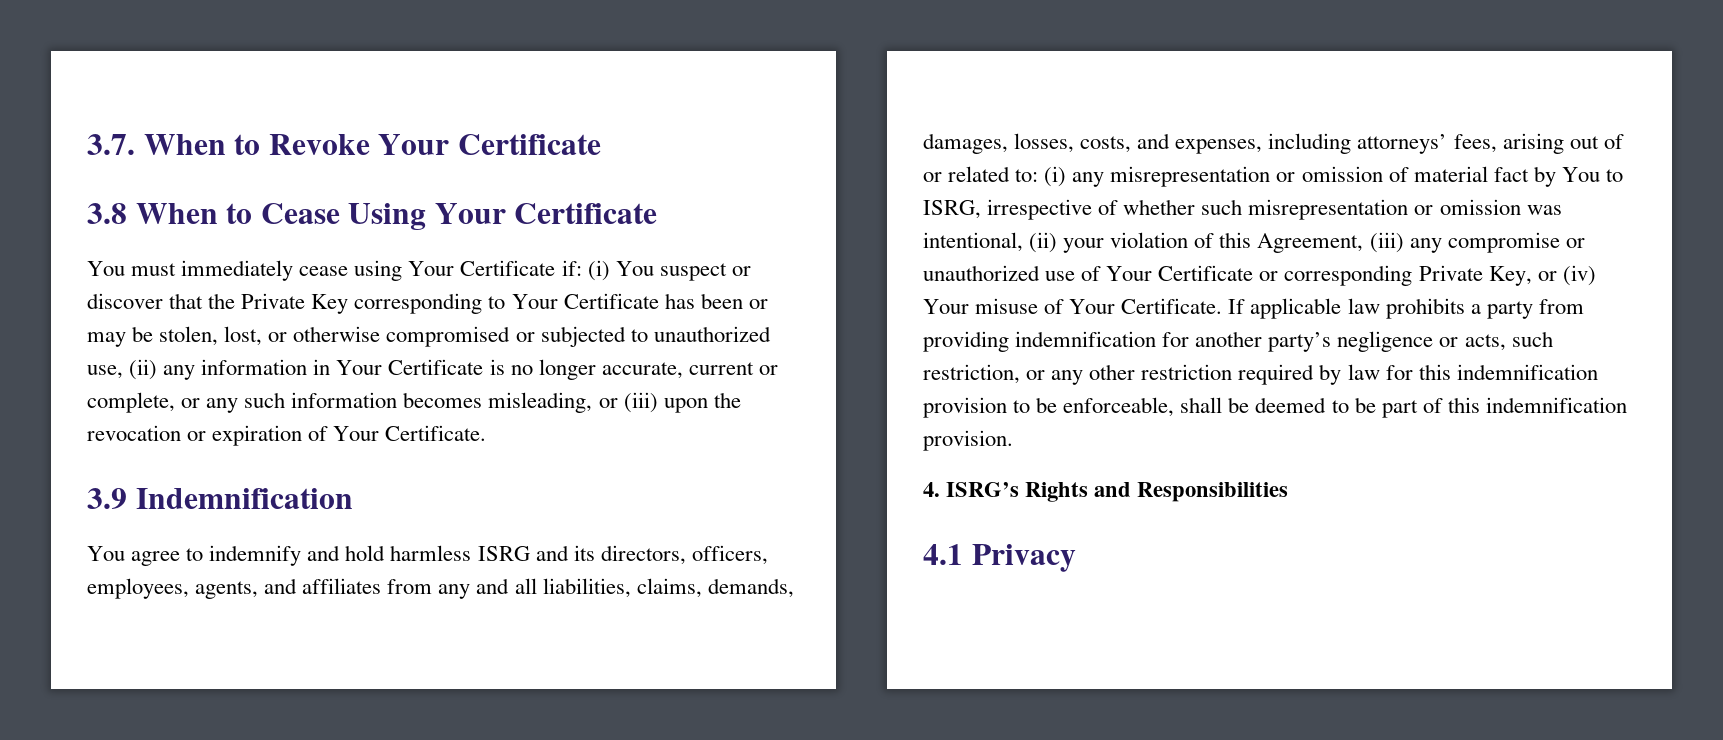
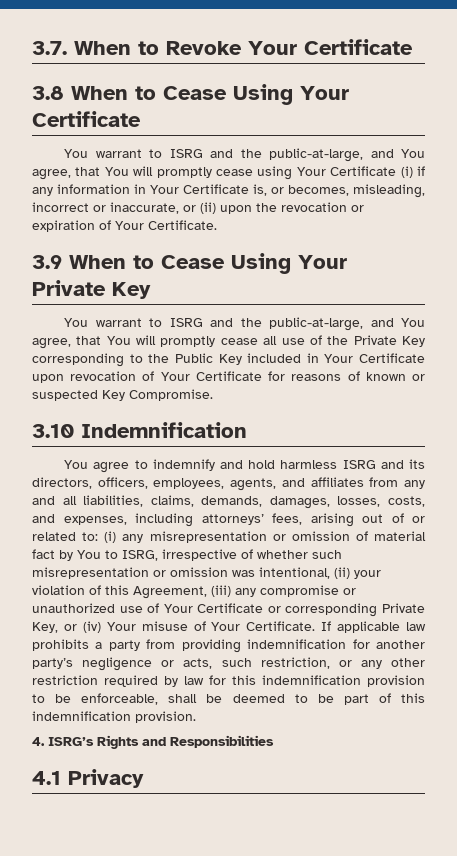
- You must immediately cease using Your Certificate if: (i) You suspect or discover that the Private Key corresponding to Your Certificate has been or may be stolen, lost, or otherwise compromised or subjected to unauthorized use, (ii) any information in Your Certificate is no longer accurate, current or complete, or any such information becomes misleading, or (iii) upon the revocation or expiration of Your Certificate.
+ You warrant to ISRG and the public-at-large, and You agree, that You will promptly cease using Your Certificate (i) if any information in Your Certificate is, or becomes, misleading, incorrect or inaccurate, or (ii) upon the revocation or expiration of Your Certificate.
- 3.9 Indemnification
+ 3.9 When to Cease Using Your Private Key
+ You warrant to ISRG and the public-at-large, and You agree, that You will promptly cease all use of the Private Key corresponding to the Public Key included in Your Certificate upon revocation of Your Certificate for reasons of known or suspected Key Compromise.
+ 3.10 Indemnification

